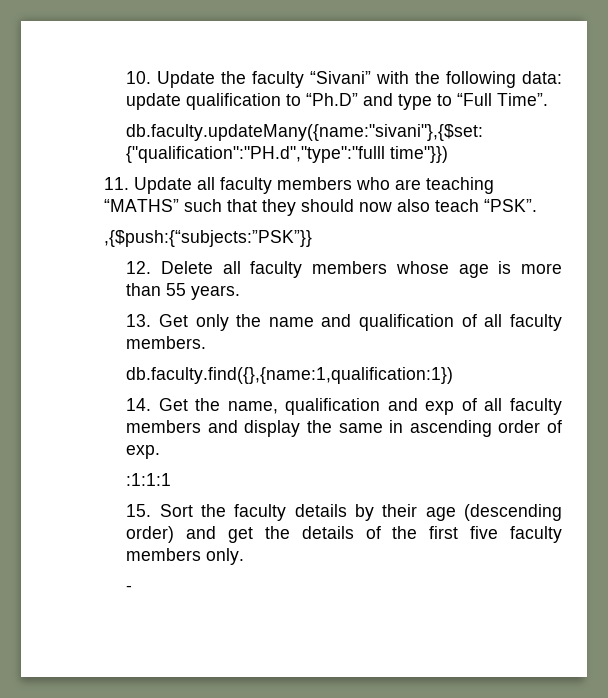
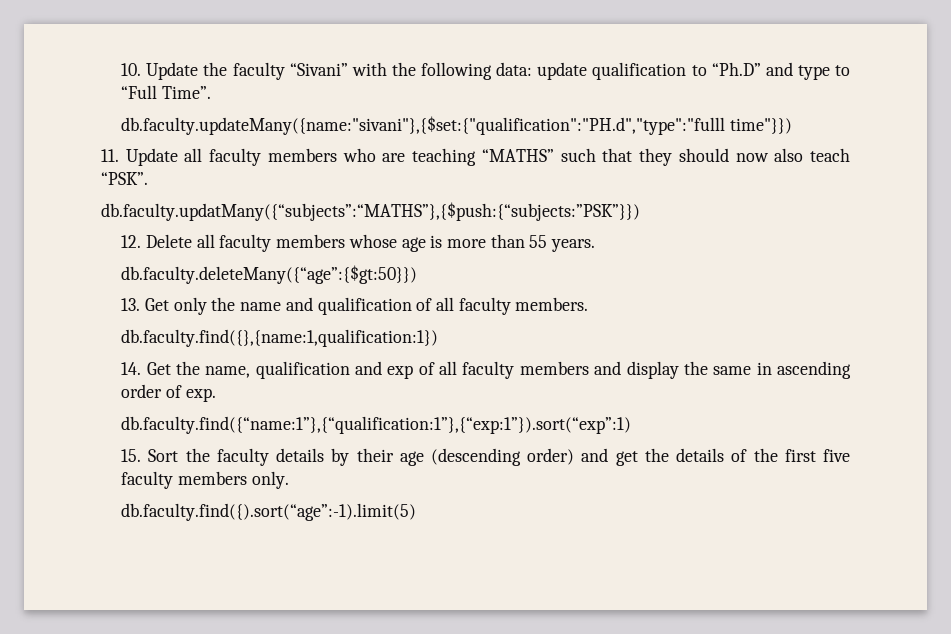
- ,{$push:{“subjects:”PSK”}}
+ db.faculty.updatMany({“subjects”:“MATHS”},{$push:{“subjects:”PSK”}})
+ db.faculty.deleteMany({“age”:{$gt:50}})
- :1:1:1
+ db.faculty.find({“name:1”},{“qualification:1”},{“exp:1”}).sort(“exp”:1)
- -
+ db.faculty.find({).sort(“age”:-1).limit(5)

